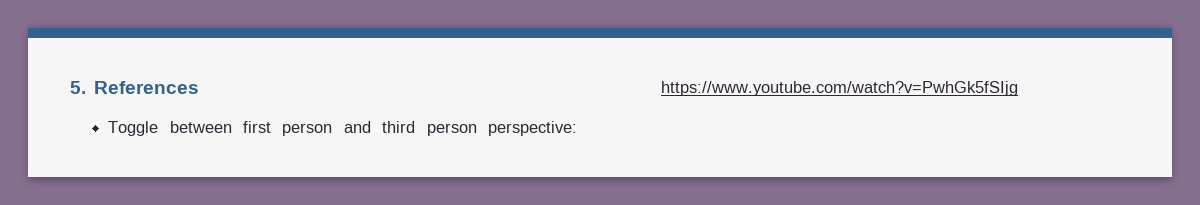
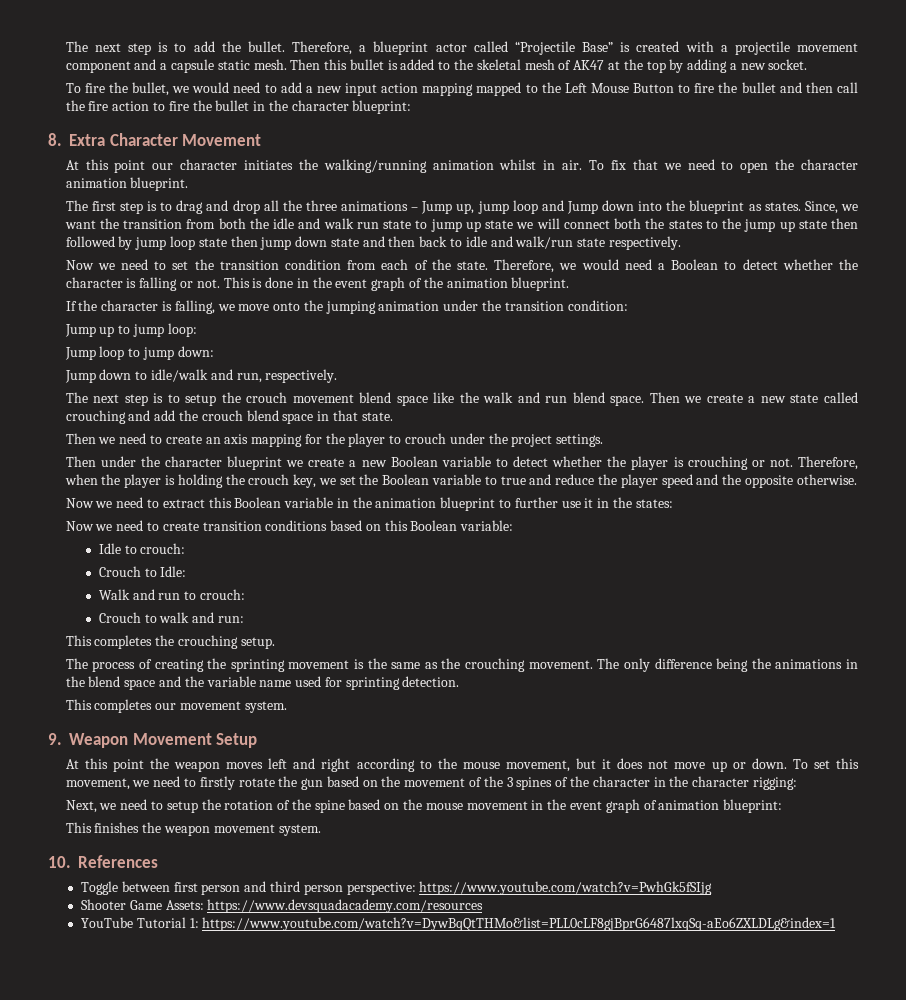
- 5. References
+ The next step is to add the bullet. Therefore, a blueprint actor called “Projectile Base” is created with a projectile movement component and a capsule static mesh. Then this bullet is added to the skeletal mesh of AK47 at the top by adding a new socket.
+ To fire the bullet, we would need to add a new input action mapping mapped to the Left Mouse Button to fire the bullet and then call the fire action to fire the bullet in the character blueprint:
+ 8. Extra Character Movement
+ At this point our character initiates the walking/running animation whilst in air. To fix that we need to open the character animation blueprint.
+ The first step is to drag and drop all the three animations – Jump up, jump loop and Jump down into the blueprint as states. Since, we want the transition from both the idle and walk run state to jump up state we will connect both the states to the jump up state then followed by jump loop state then jump down state and then back to idle and walk/run state respectively.
+ Now we need to set the transition condition from each of the state. Therefore, we would need a Boolean to detect whether the character is falling or not. This is done in the event graph of the animation blueprint.
+ If the character is falling, we move onto the jumping animation under the transition condition:
+ Jump up to jump loop:
+ Jump loop to jump down:
+ Jump down to idle/walk and run, respectively.
+ The next step is to setup the crouch movement blend space like the walk and run blend space. Then we create a new state called crouching and add the crouch blend space in that state.
+ Then we need to create an axis mapping for the player to crouch under the project settings.
+ Then under the character blueprint we create a new Boolean variable to detect whether the player is crouching or not. Therefore, when the player is holding the crouch key, we set the Boolean variable to true and reduce the player speed and the opposite otherwise.
+ Now we need to extract this Boolean variable in the animation blueprint to further use it in the states:
+ Now we need to create transition conditions based on this Boolean variable:
+ Idle to crouch:
+ Crouch to Idle:
+ Walk and run to crouch:
+ Crouch to walk and run:
+ This completes the crouching setup.
+ The process of creating the sprinting movement is the same as the crouching movement. The only difference being the animations in the blend space and the variable name used for sprinting detection.
+ This completes our movement system.
+ 9. Weapon Movement Setup
+ At this point the weapon moves left and right according to the mouse movement, but it does not move up or down. To set this movement, we need to firstly rotate the gun based on the movement of the 3 spines of the character in the character rigging:
+ Next, we need to setup the rotation of the spine based on the mouse movement in the event graph of animation blueprint:
+ This finishes the weapon movement system.
+ 10. References
+ Shooter Game Assets: https://www.devsquadacademy.com/resources
+ YouTube Tutorial 1: https://www.youtube.com/watch?v=DywBqQtTHMo&list=PLL0cLF8gjBprG6487lxqSq-aEo6ZXLDLg&index=1

